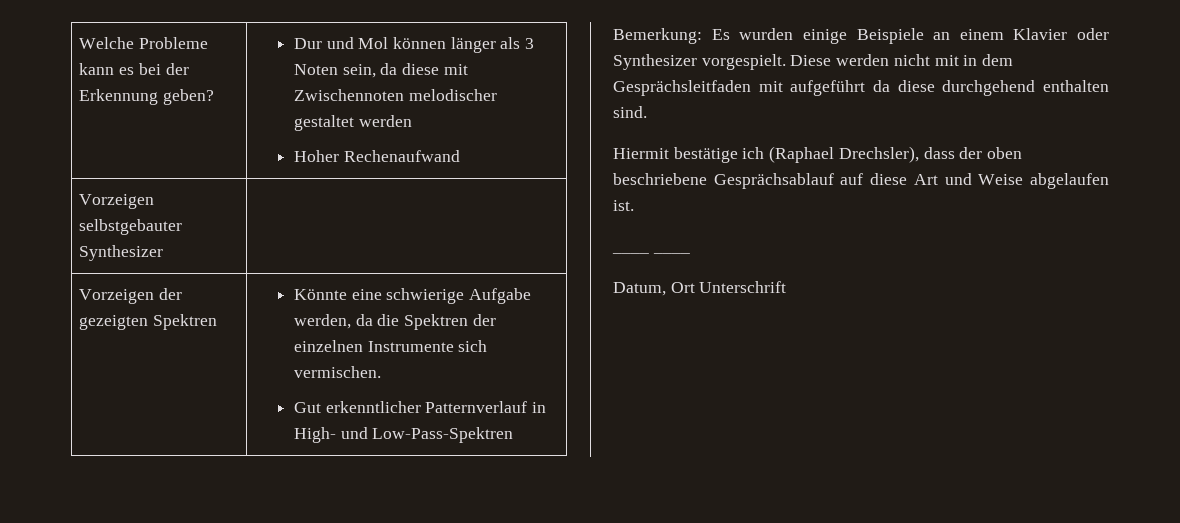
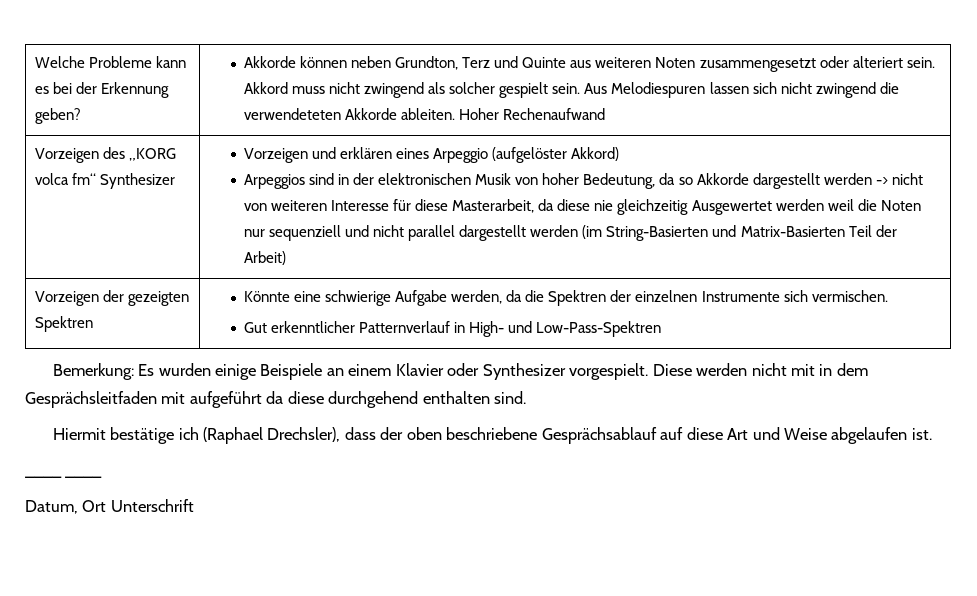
- Dur und Mol können länger als 3 Noten sein, da diese mit Zwischennoten melodischer gestaltet werden
- Hoher Rechenaufwand
- Vorzeigen selbstgebauter Synthesizer |
+ Akkorde können neben Grundton, Terz und Quinte aus weiteren Noten zusammengesetzt oder alteriert sein. Akkord muss nicht zwingend als solcher gespielt sein. Aus Melodiespuren lassen sich nicht zwingend die verwendeteten Akkorde ableiten. Hoher Rechenaufwand
+ Vorzeigen des „KORG volca fm“ Synthesizer | Vorzeigen und erklären eines Arpeggio (aufgelöster Akkord)
+ Arpeggios sind in der elektronischen Musik von hoher Bedeutung, da so Akkorde dargestellt werden -> nicht von weiteren Interesse für diese Masterarbeit, da diese nie gleichzeitig Ausgewertet werden weil die Noten nur sequenziell und nicht parallel dargestellt werden (im String-Basierten und Matrix-Basierten Teil der Arbeit)

